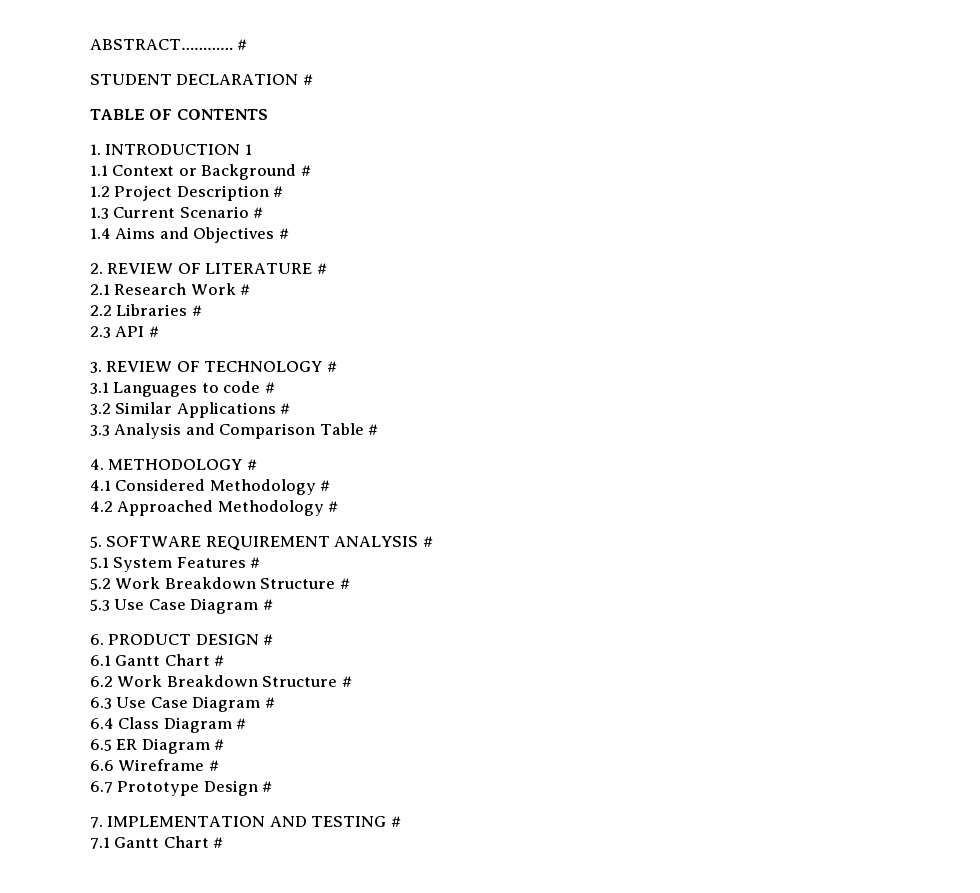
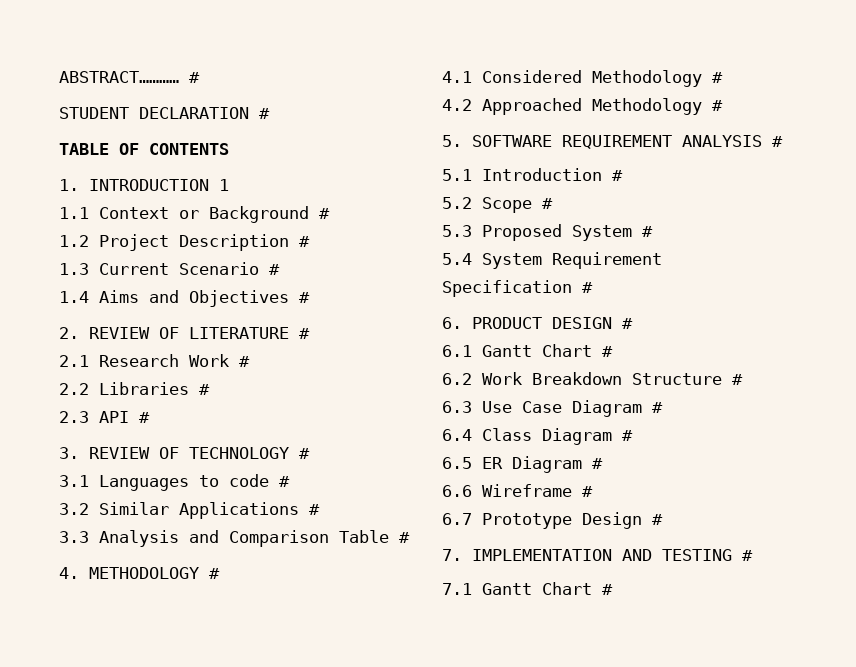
- 5.1 System Features #
+ 5.1 Introduction #
- 5.2 Work Breakdown Structure #
+ 5.2 Scope #
- 5.3 Use Case Diagram #
+ 5.3 Proposed System #
+ 5.4 System Requirement Specification #

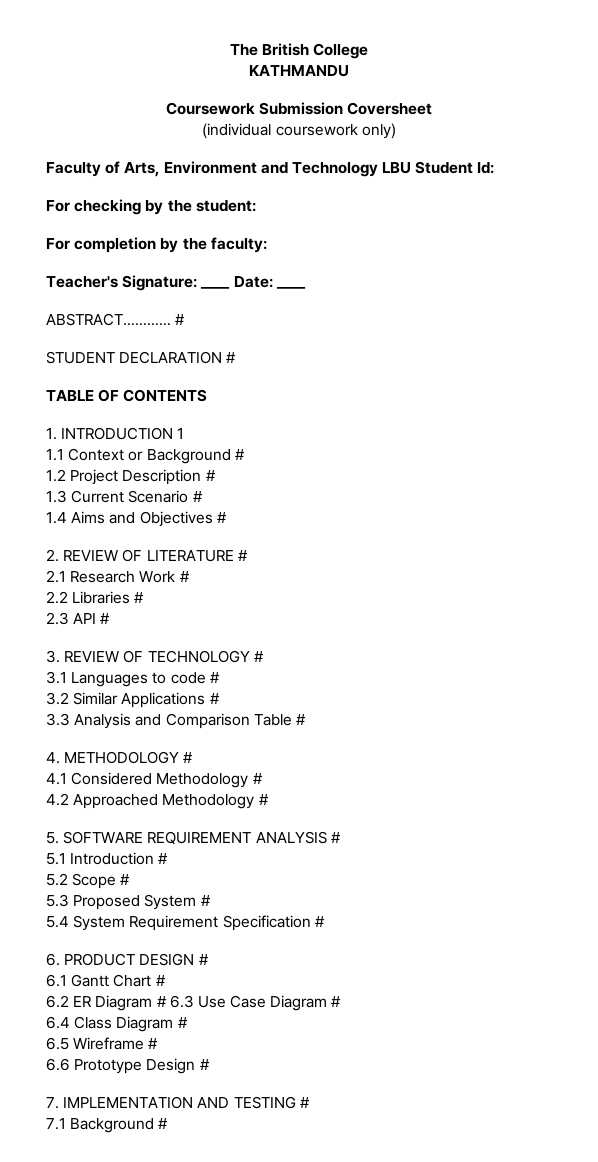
+ The British College
+ KATHMANDU
+ Coursework Submission Coversheet
+ (individual coursework only)
+ Faculty of Arts, Environment and Technology LBU Student Id:
+ For checking by the student:
+ For completion by the faculty:
+ Teacher's Signature: ____ Date: ____
- 6.2 Work Breakdown Structure #
- 6.3 Use Case Diagram #
+ 6.2 ER Diagram # 6.3 Use Case Diagram #
- 6.5 ER Diagram #
+ 6.5 Wireframe #
- 6.6 Wireframe #
- 6.7 Prototype Design #
+ 6.6 Prototype Design #
- 7.1 Gantt Chart #
+ 7.1 Background #

